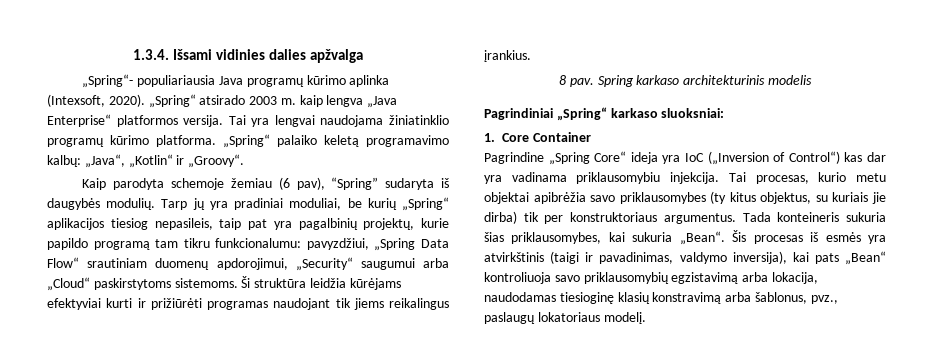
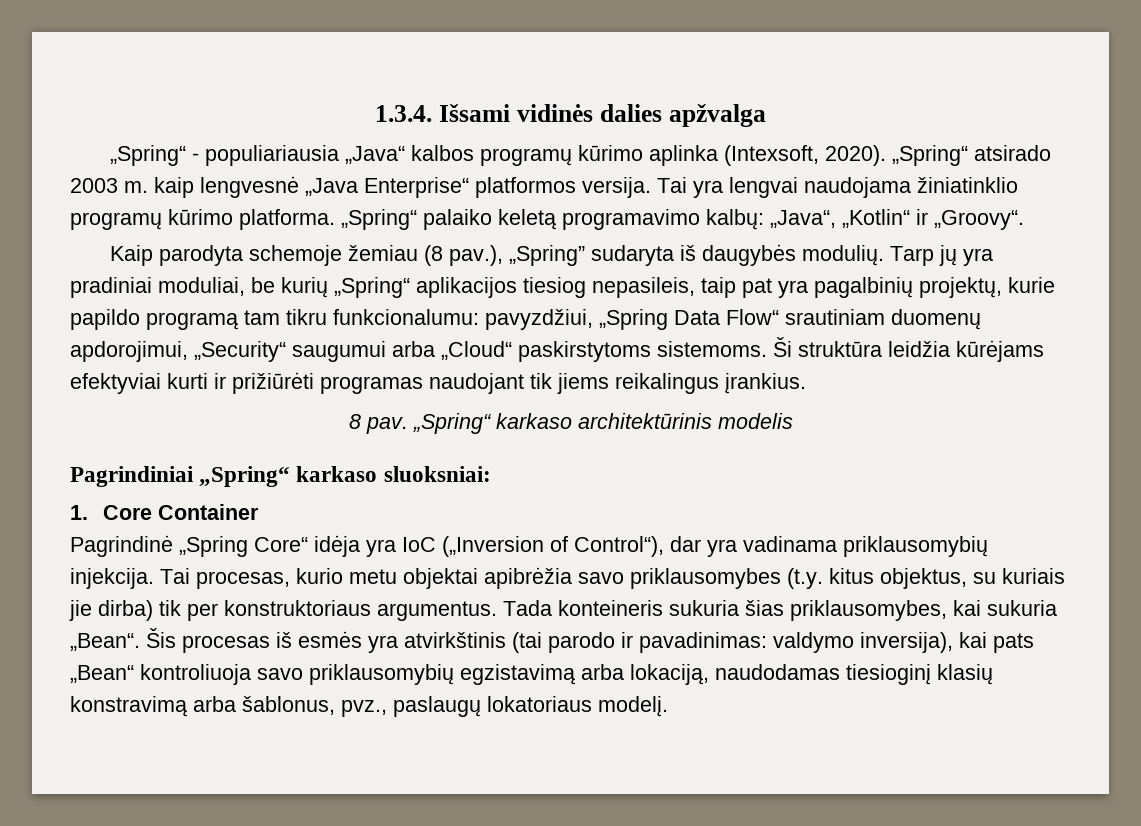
- 1.3.4. Išsami vidinies dalies apžvalga
+ 1.3.4. Išsami vidinės dalies apžvalga
- „Spring“- populiariausia Java programų kūrimo aplinka (Intexsoft, 2020).
+ „Spring“ - populiariausia „Java“ kalbos programų kūrimo aplinka (Intexsoft, 2020).
- „Spring“ atsirado 2003 m. kaip lengva „Java Enterprise“ platformos versija.
+ „Spring“ atsirado 2003 m. kaip lengvesnė „Java Enterprise“ platformos versija.
- Kaip parodyta schemoje žemiau (6 pav), “Spring” sudaryta iš daugybės modulių.
+ Kaip parodyta schemoje žemiau (8 pav.), „Spring” sudaryta iš daugybės modulių.
- Spring karkaso architekturinis modelis
+ „Spring“ karkaso architektūrinis modelis
- Pagrindine „Spring Core“ ideja yra IoC („Inversion of Control“) kas dar yra vadinama priklausomybiu injekcija.
+ Pagrindinė „Spring Core“ idėja yra IoC („Inversion of Control“), dar yra vadinama priklausomybių injekcija.
- Tai procesas, kurio metu objektai apibrėžia savo priklausomybes (ty kitus objektus, su kuriais jie dirba) tik per konstruktoriaus argumentus.
+ Tai procesas, kurio metu objektai apibrėžia savo priklausomybes (t.y. kitus objektus, su kuriais jie dirba) tik per konstruktoriaus argumentus.
- Šis procesas iš esmės yra atvirkštinis (taigi ir pavadinimas, valdymo inversija), kai pats „Bean“ kontroliuoja savo priklausomybių egzistavimą arba lokacija, naudodamas tiesioginę klasių konstravimą arba šablonus, pvz., paslaugų lokatoriaus modelį.
+ Šis procesas iš esmės yra atvirkštinis (tai parodo ir pavadinimas: valdymo inversija), kai pats „Bean“ kontroliuoja savo priklausomybių egzistavimą arba lokaciją, naudodamas tiesioginį klasių konstravimą arba šablonus, pvz., paslaugų lokatoriaus modelį.

